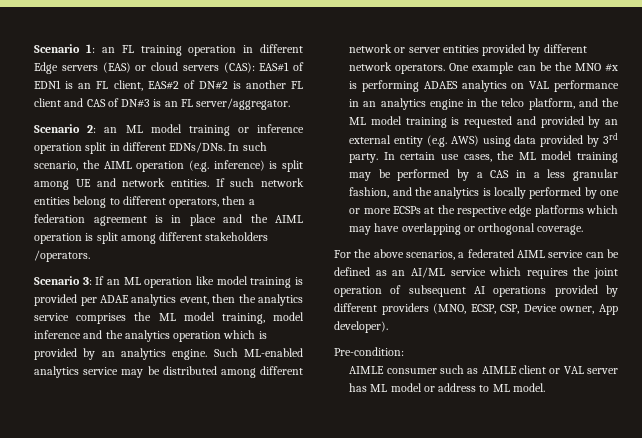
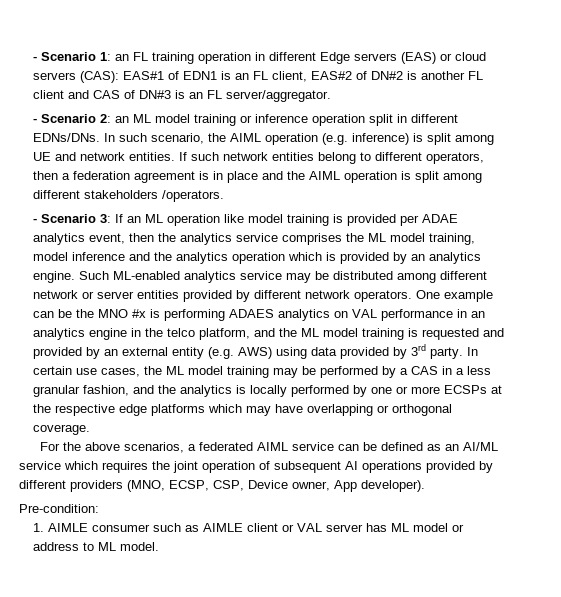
- Scenario 1: an FL training operation in different Edge servers (EAS) or cloud servers (CAS): EAS#1 of EDN1 is an FL client, EAS#2 of DN#2 is another FL client and CAS of DN#3 is an FL server/aggregator.
+ - Scenario 1: an FL training operation in different Edge servers (EAS) or cloud servers (CAS): EAS#1 of EDN1 is an FL client, EAS#2 of DN#2 is another FL client and CAS of DN#3 is an FL server/aggregator.
- Scenario 2: an ML model training or inference operation split in different EDNs/DNs.
+ - Scenario 2: an ML model training or inference operation split in different EDNs/DNs.
- Scenario 3: If an ML operation like model training is provided per ADAE analytics event, then the analytics service comprises the ML model training, model inference and the analytics operation which is provided by an analytics engine.
+ - Scenario 3: If an ML operation like model training is provided per ADAE analytics event, then the analytics service comprises the ML model training, model inference and the analytics operation which is provided by an analytics engine.
- AIMLE consumer such as AIMLE client or VAL server has ML model or address to ML model.
+ 1. AIMLE consumer such as AIMLE client or VAL server has ML model or address to ML model.

